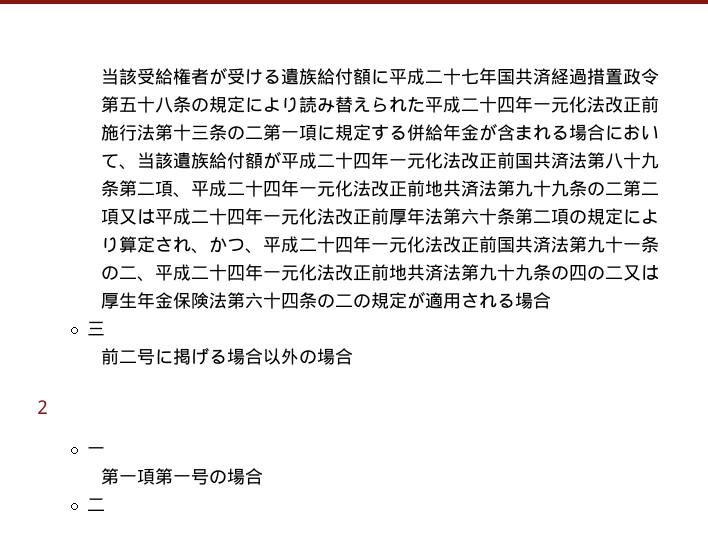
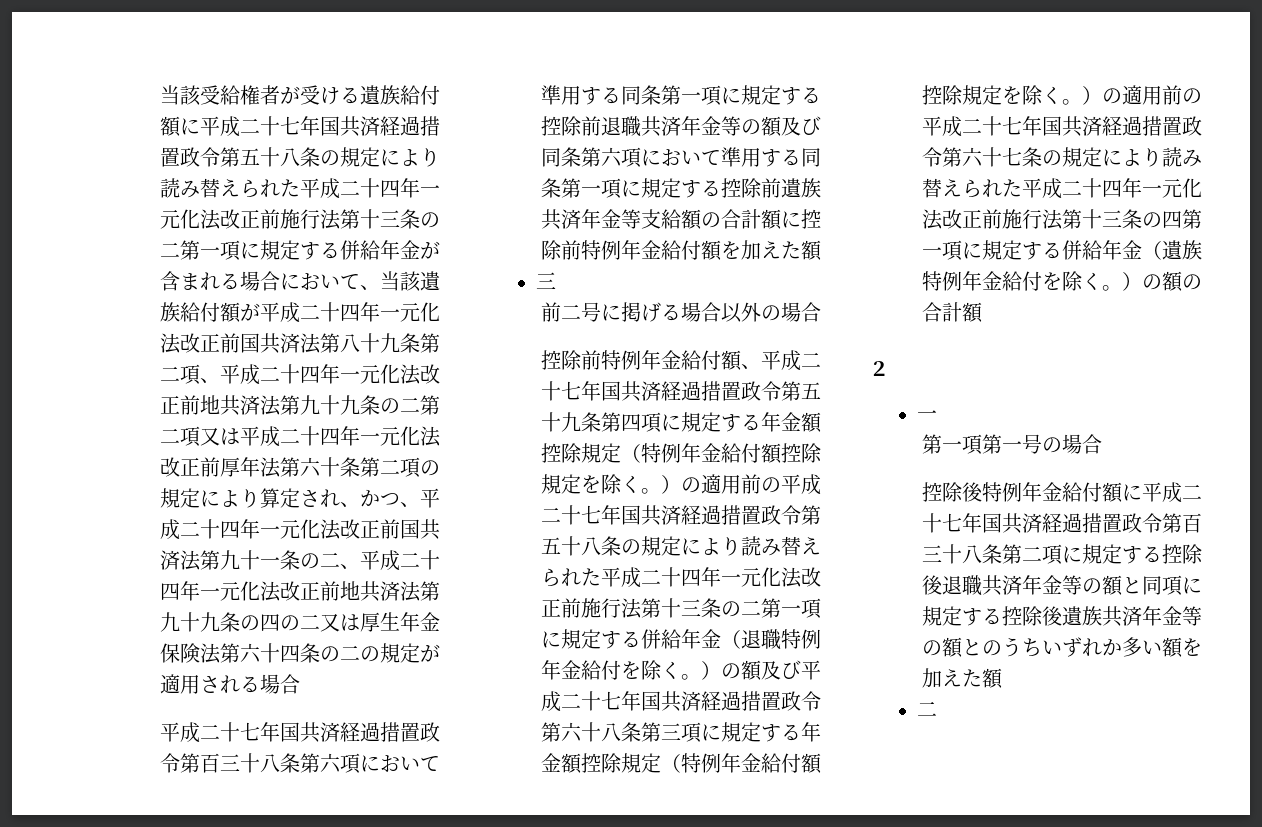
+ 平成二十七年国共済経過措置政令第百三十八条第六項において準用する同条第一項に規定する控除前退職共済年金等の額及び同条第六項において準用する同条第一項に規定する控除前遺族共済年金等支給額の合計額に控除前特例年金給付額を加えた額
+ 控除前特例年金給付額、平成二十七年国共済経過措置政令第五十九条第四項に規定する年金額控除規定（特例年金給付額控除規定を除く。）の適用前の平成二十七年国共済経過措置政令第五十八条の規定により読み替えられた平成二十四年一元化法改正前施行法第十三条の二第一項に規定する併給年金（退職特例年金給付を除く。）の額及び平成二十七年国共済経過措置政令第六十八条第三項に規定する年金額控除規定（特例年金給付額控除規定を除く。）の適用前の平成二十七年国共済経過措置政令第六十七条の規定により読み替えられた平成二十四年一元化法改正前施行法第十三条の四第一項に規定する併給年金（遺族特例年金給付を除く。）の額の合計額
+ 控除後特例年金給付額に平成二十七年国共済経過措置政令第百三十八条第二項に規定する控除後退職共済年金等の額と同項に規定する控除後遺族共済年金等の額とのうちいずれか多い額を加えた額

